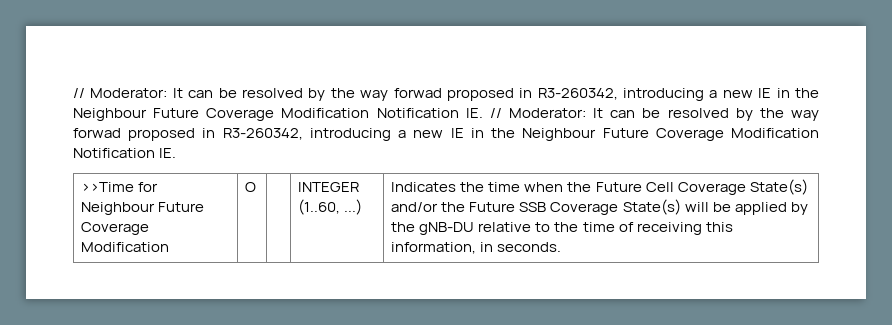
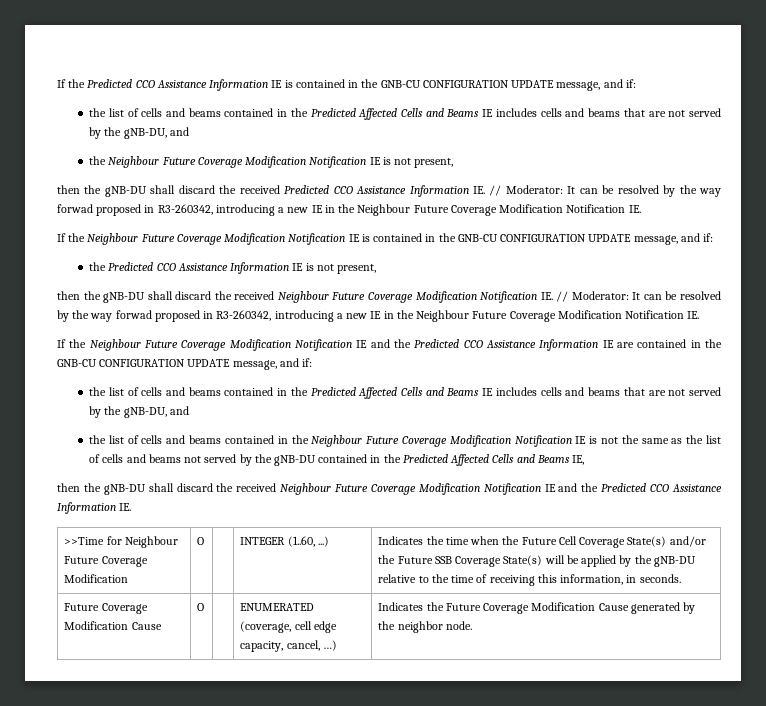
- // Moderator: It can be resolved by the way forwad proposed in R3-260342, introducing a new IE in the Neighbour Future Coverage Modification Notification IE. // Moderator: It can be resolved by the way forwad proposed in R3-260342, introducing a new IE in the Neighbour Future Coverage Modification Notification IE.
+ If the Predicted CCO Assistance Information IE is contained in the GNB-CU CONFIGURATION UPDATE message, and if:
+ the list of cells and beams contained in the Predicted Affected Cells and Beams IE includes cells and beams that are not served by the gNB-DU, and
+ the Neighbour Future Coverage Modification Notification IE is not present,
+ then the gNB-DU shall discard the received Predicted CCO Assistance Information IE. // Moderator: It can be resolved by the way forwad proposed in R3-260342, introducing a new IE in the Neighbour Future Coverage Modification Notification IE.
+ If the Neighbour Future Coverage Modification Notification IE is contained in the GNB-CU CONFIGURATION UPDATE message, and if:
+ the Predicted CCO Assistance Information IE is not present,
+ then the gNB-DU shall discard the received Neighbour Future Coverage Modification Notification IE. // Moderator: It can be resolved by the way forwad proposed in R3-260342, introducing a new IE in the Neighbour Future Coverage Modification Notification IE.
+ If the Neighbour Future Coverage Modification Notification IE and the Predicted CCO Assistance Information IE are contained in the GNB-CU CONFIGURATION UPDATE message, and if:
+ the list of cells and beams contained in the Predicted Affected Cells and Beams IE includes cells and beams that are not served by the gNB-DU, and
+ the list of cells and beams contained in the Neighbour Future Coverage Modification Notification IE is not the same as the list of cells and beams not served by the gNB-DU contained in the Predicted Affected Cells and Beams IE,
+ then the gNB-DU shall discard the received Neighbour Future Coverage Modification Notification IE and the Predicted CCO Assistance Information IE.
+ Future Coverage Modification Cause | O | | ENUMERATED (coverage, cell edge capacity, cancel, …) | Indicates the Future Coverage Modification Cause generated by the neighbor node.

